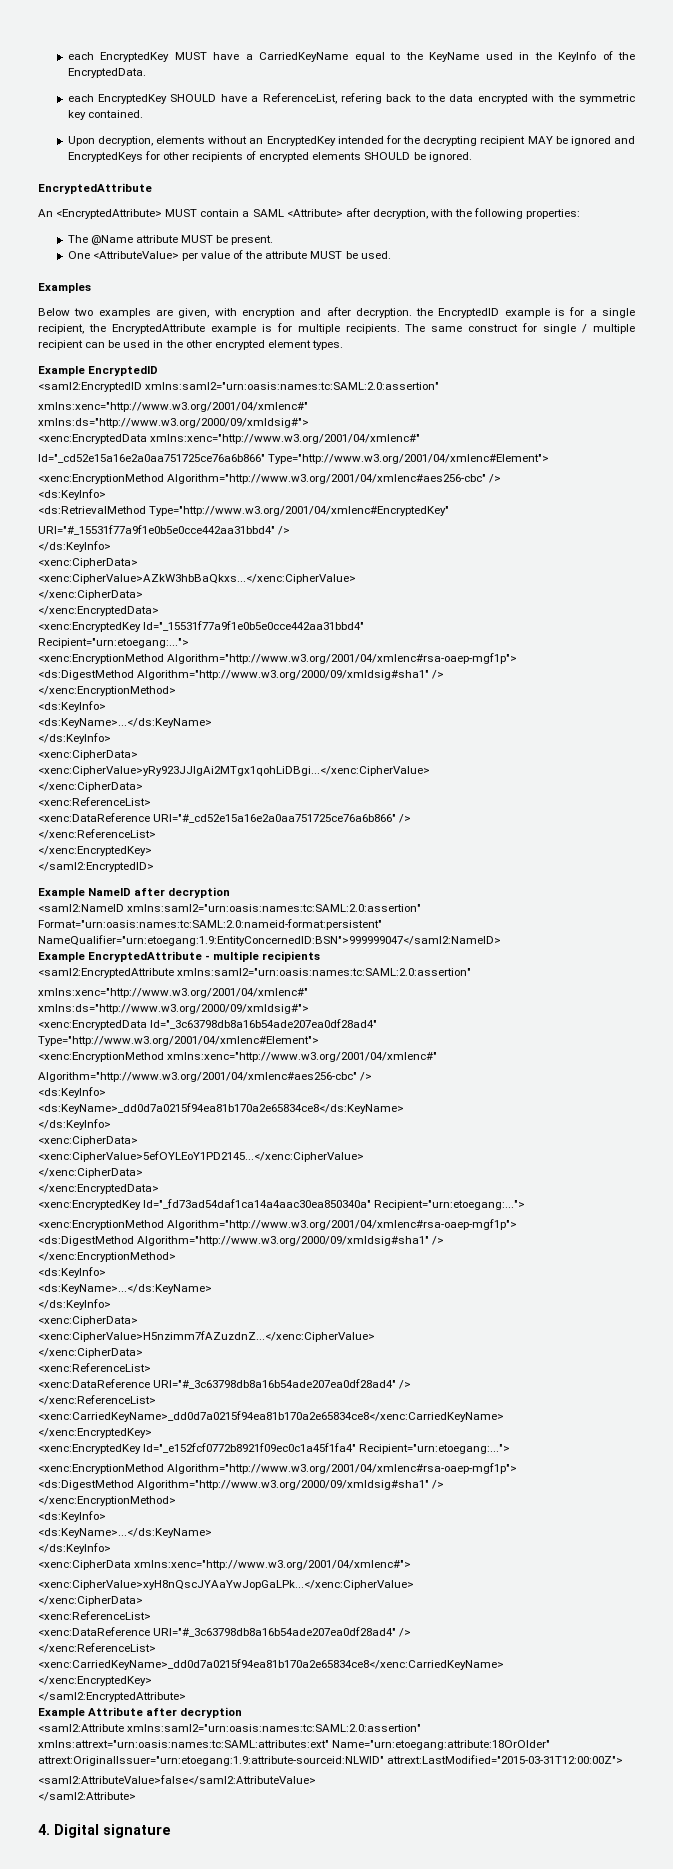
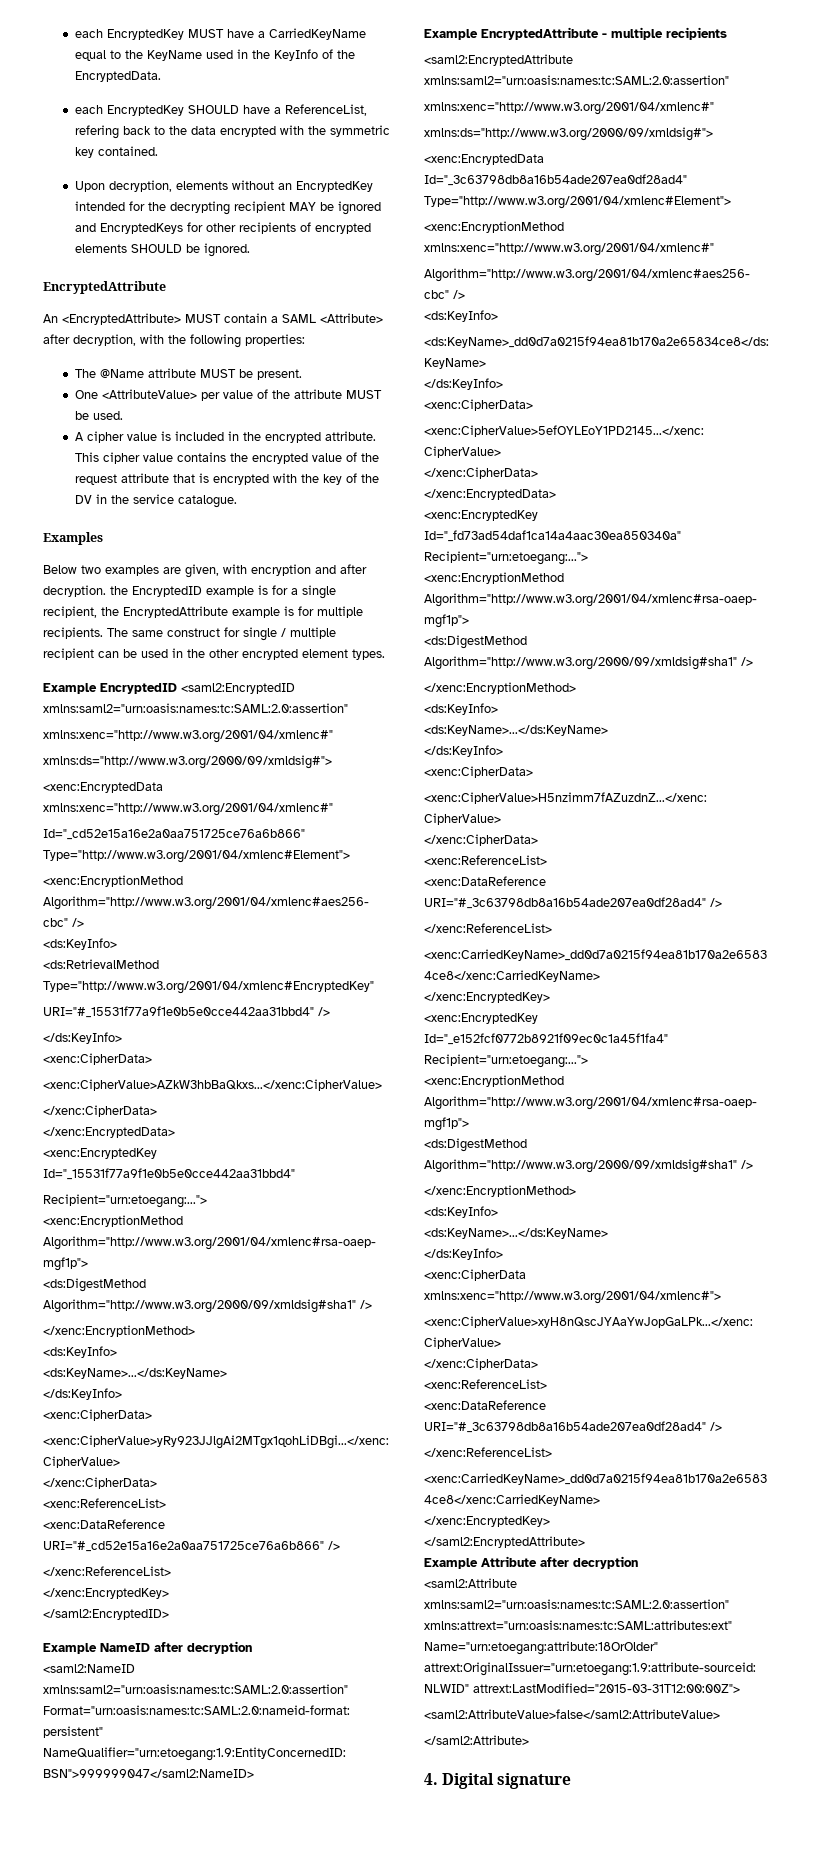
+ A cipher value is included in the encrypted attribute. This cipher value contains the encrypted value of the request attribute that is encrypted with the key of the DV in the service catalogue.
- Example EncryptedID
- <saml2:EncryptedID xmlns:saml2="urn:oasis:names:tc:SAML:2.0:assertion"
+ Example EncryptedID <saml2:EncryptedID xmlns:saml2="urn:oasis:names:tc:SAML:2.0:assertion"

